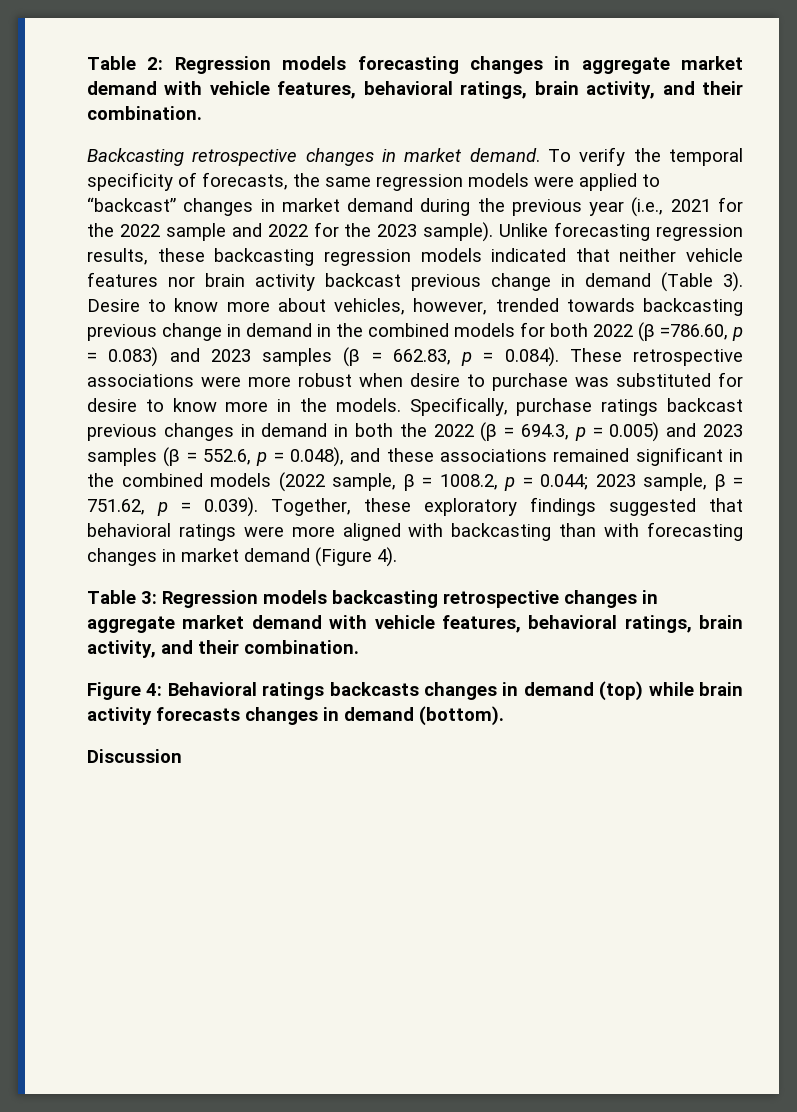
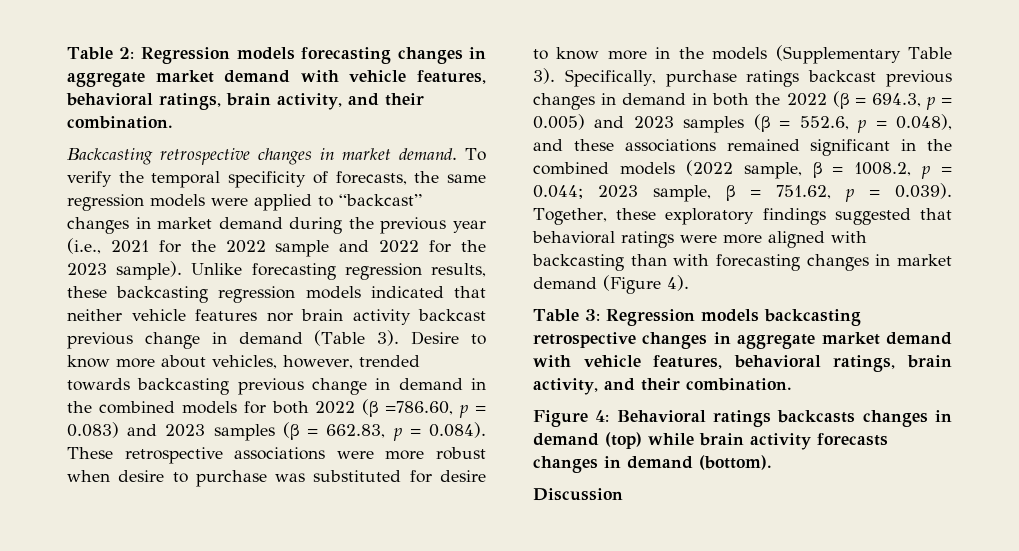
- Desire to know more about vehicles, however, trended towards backcasting previous change in demand in the combined models for both 2022 (β =786.60, p = 0.083) and 2023 samples (β = 662.83, p = 0.084). These retrospective associations were more robust when desire to purchase was substituted for desire to know more in the models.
+ Desire to know more about vehicles, however, trended towards backcasting previous change in demand in the combined models for both 2022 (β =786.60, p = 0.083) and 2023 samples (β = 662.83, p = 0.084). These retrospective associations were more robust when desire to purchase was substituted for desire to know more in the models (Supplementary Table 3).

